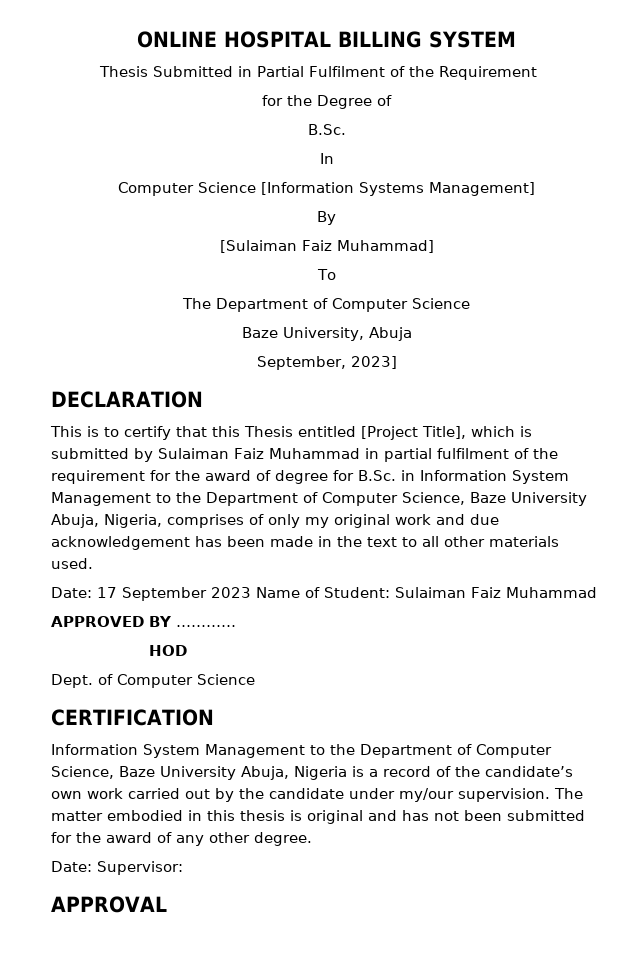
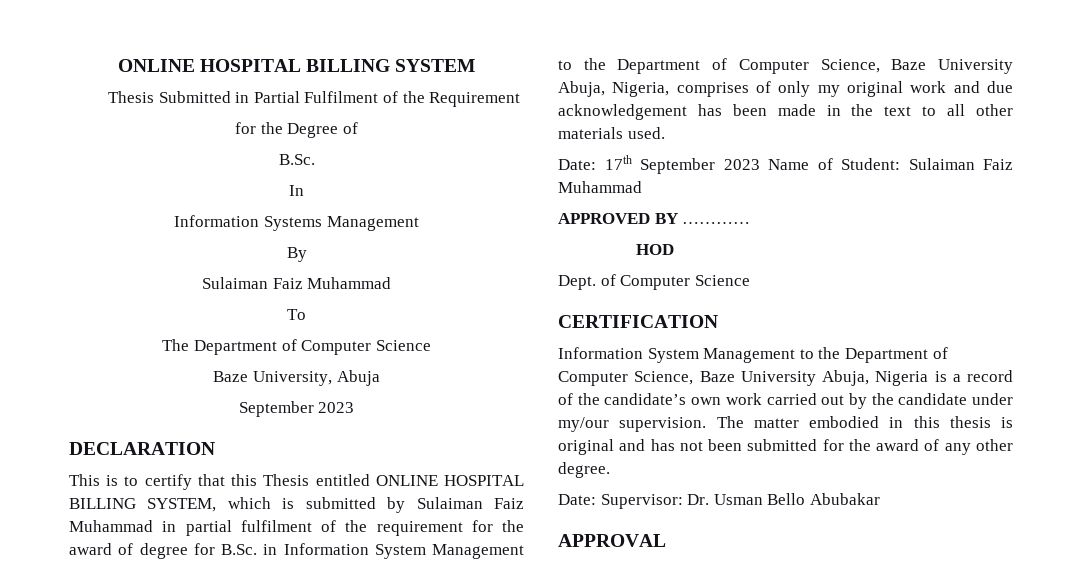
- Computer Science [Information Systems Management]
+ Information Systems Management
  By
- [Sulaiman Faiz Muhammad]
+ Sulaiman Faiz Muhammad
  Baze University, Abuja
- September, 2023]
+ September 2023
- This is to certify that this Thesis entitled [Project Title], which is submitted by Sulaiman Faiz Muhammad in partial fulfilment of the requirement for the award of degree for B.Sc. in Information System Management to the Department of Computer Science, Baze University Abuja, Nigeria, comprises of only my original work and due acknowledgement has been made in the text to all other materials used.
+ This is to certify that this Thesis entitled ONLINE HOSPITAL BILLING SYSTEM, which is submitted by Sulaiman Faiz Muhammad in partial fulfilment of the requirement for the award of degree for B.Sc. in Information System Management to the Department of Computer Science, Baze University Abuja, Nigeria, comprises of only my original work and due acknowledgement has been made in the text to all other materials used.
- Date: 17 September 2023 Name of Student: Sulaiman Faiz Muhammad
+ Date: 17th September 2023 Name of Student: Sulaiman Faiz Muhammad
- Date: Supervisor:
+ Date: Supervisor: Dr. Usman Bello Abubakar

